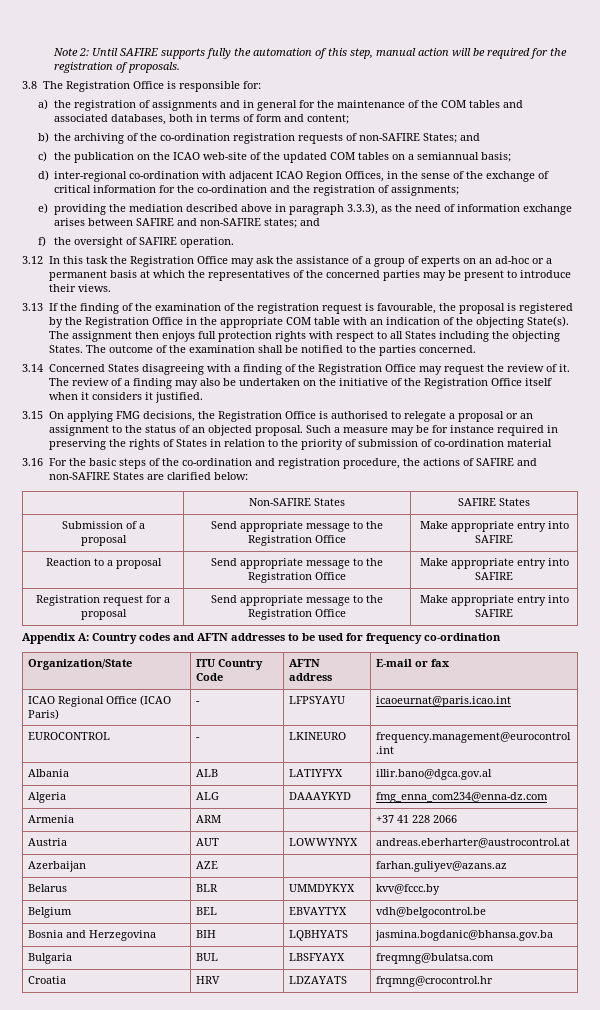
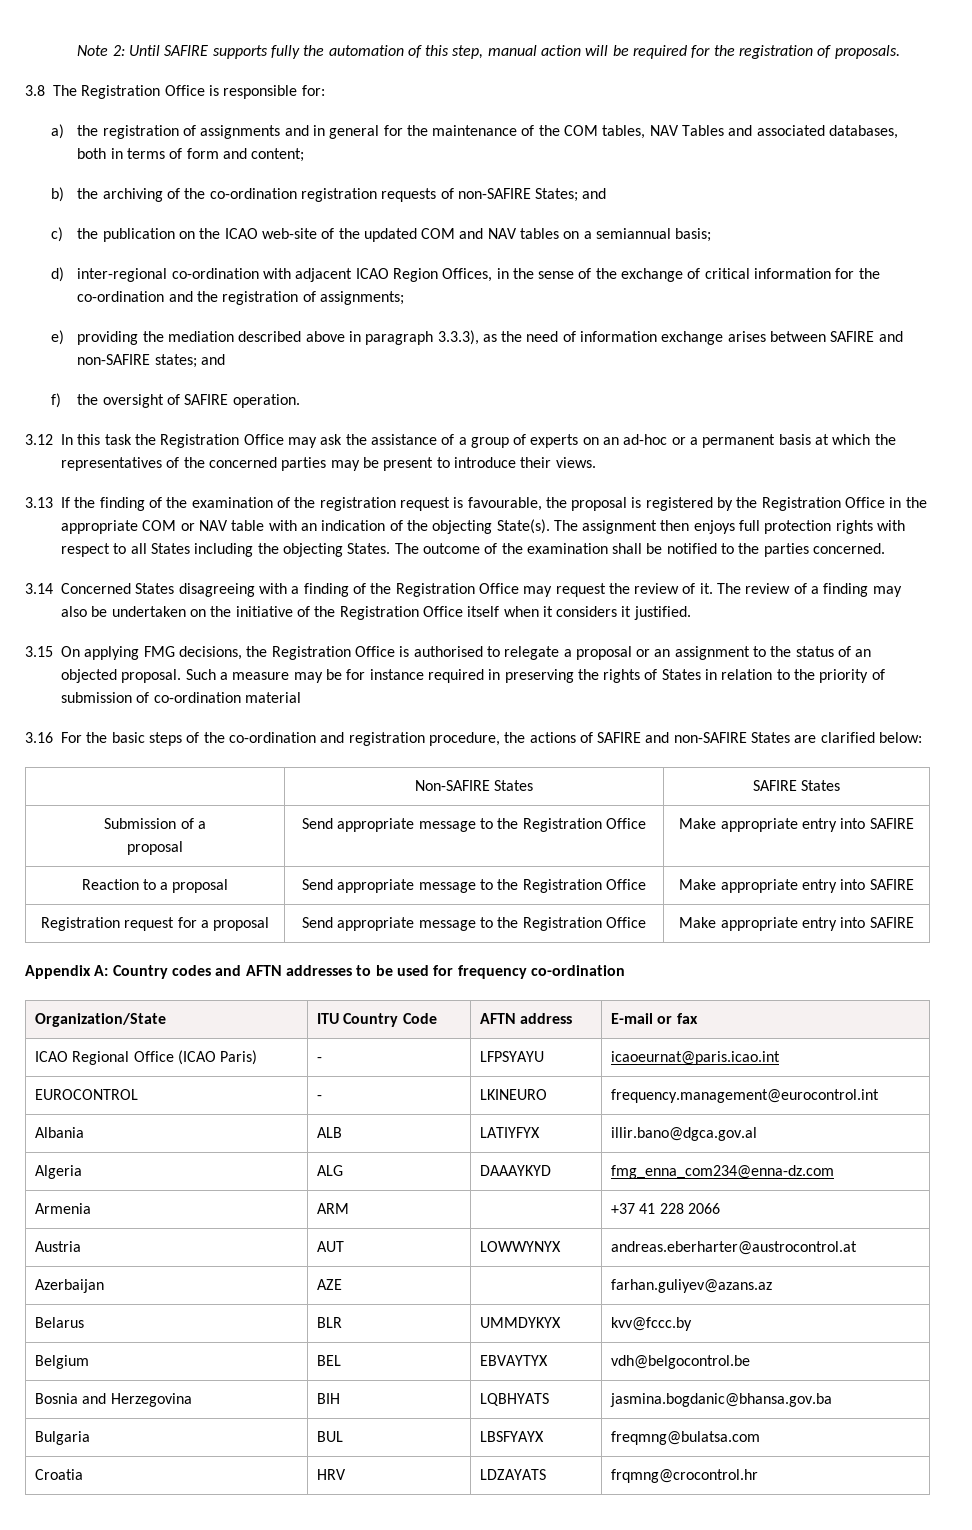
- a) the registration of assignments and in general for the maintenance of the COM tables and associated databases, both in terms of form and content;
+ a) the registration of assignments and in general for the maintenance of the COM tables, NAV Tables and associated databases, both in terms of form and content;
- c) the publication on the ICAO web-site of the updated COM tables on a semiannual basis;
+ c) the publication on the ICAO web-site of the updated COM and NAV tables on a semiannual basis;
- 3.13 If the finding of the examination of the registration request is favourable, the proposal is registered by the Registration Office in the appropriate COM table with an indication of the objecting State(s).
+ 3.13 If the finding of the examination of the registration request is favourable, the proposal is registered by the Registration Office in the appropriate COM or NAV table with an indication of the objecting State(s).

